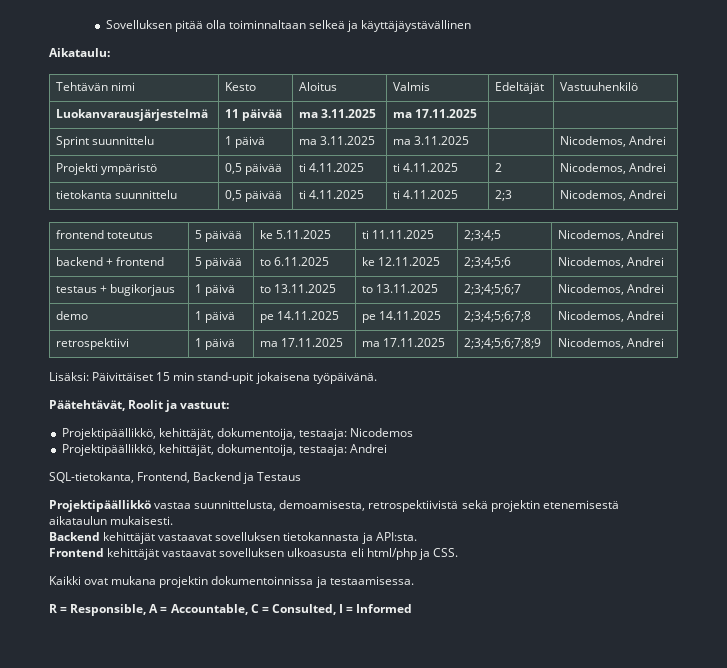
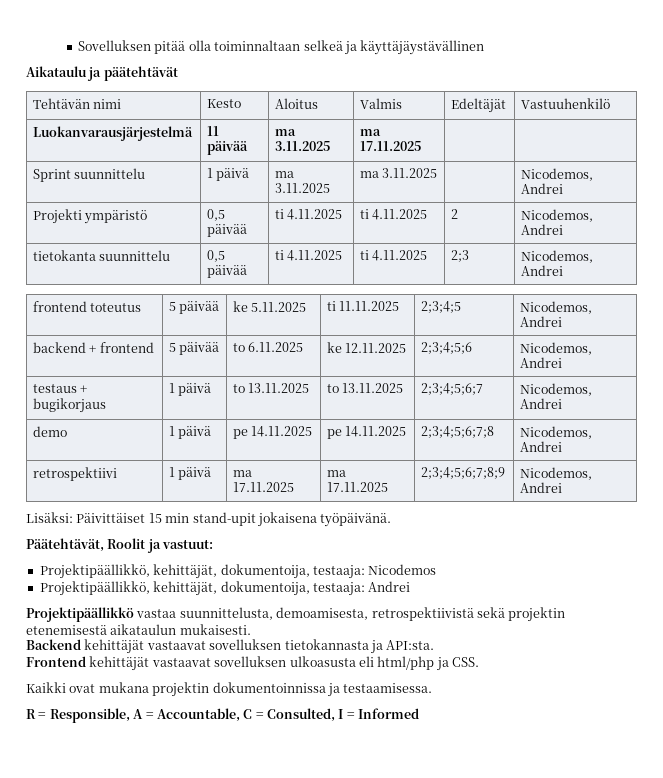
- Aikataulu:
+ Aikataulu ja päätehtävät
- SQL-tietokanta, Frontend, Backend ja Testaus

